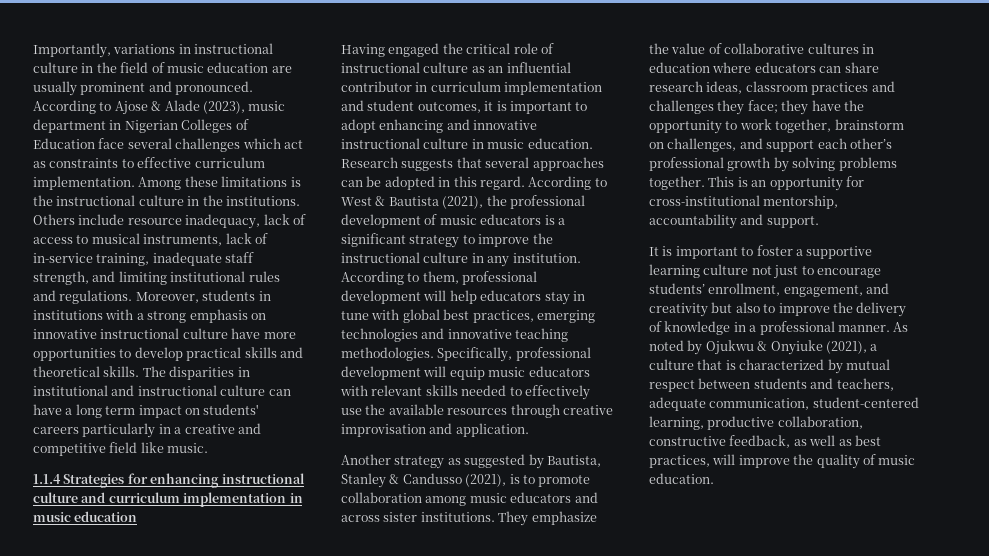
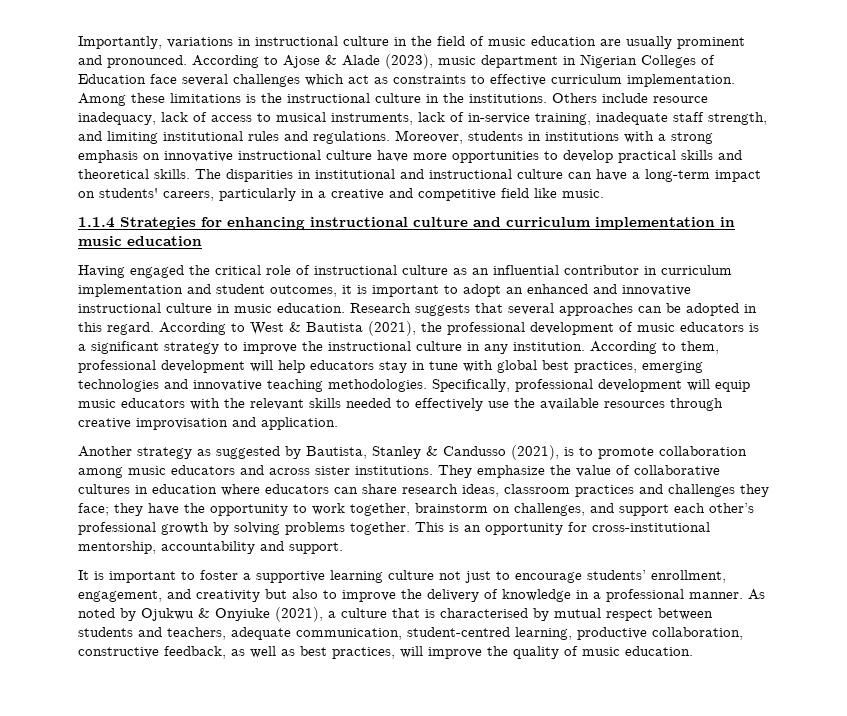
- The disparities in institutional and instructional culture can have a long term impact on students' careers particularly in a creative and competitive field like music.
+ The disparities in institutional and instructional culture can have a long-term impact on students' careers, particularly in a creative and competitive field like music.
- Having engaged the critical role of instructional culture as an influential contributor in curriculum implementation and student outcomes, it is important to adopt enhancing and innovative instructional culture in music education.
+ Having engaged the critical role of instructional culture as an influential contributor in curriculum implementation and student outcomes, it is important to adopt an enhanced and innovative instructional culture in music education.
- Specifically, professional development will equip music educators with relevant skills needed to effectively use the available resources through creative improvisation and application.
+ Specifically, professional development will equip music educators with the relevant skills needed to effectively use the available resources through creative improvisation and application.
- As noted by Ojukwu & Onyiuke (2021), a culture that is characterized by mutual respect between students and teachers, adequate communication, student-centered learning, productive collaboration, constructive feedback, as well as best practices, will improve the quality of music education.
+ As noted by Ojukwu & Onyiuke (2021), a culture that is characterised by mutual respect between students and teachers, adequate communication, student-centred learning, productive collaboration, constructive feedback, as well as best practices, will improve the quality of music education.

